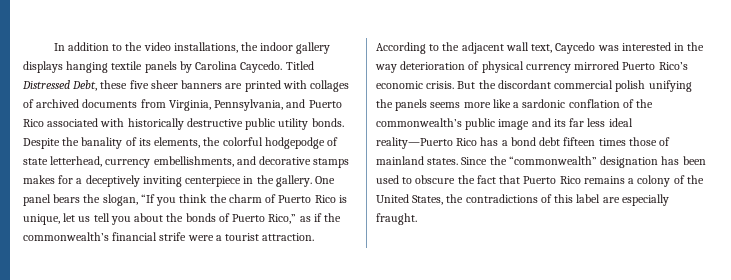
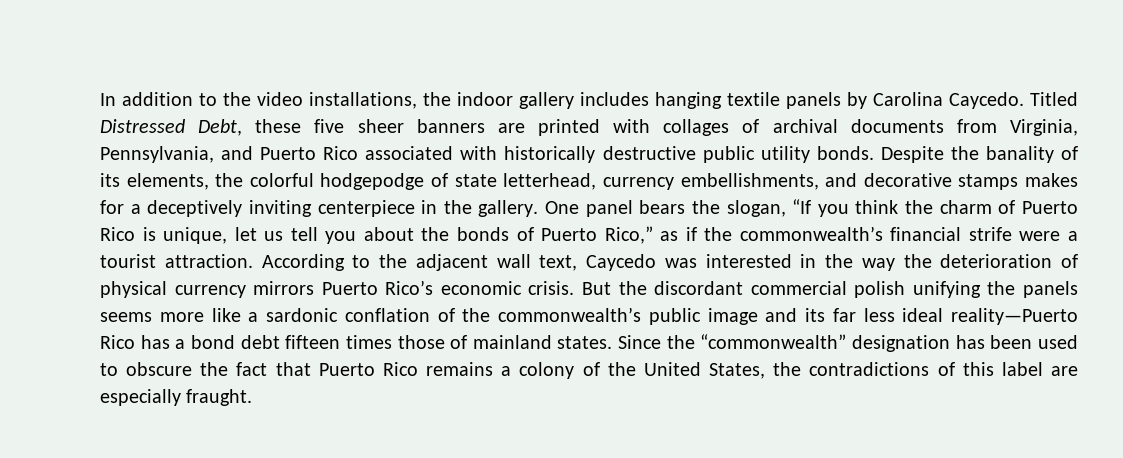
- In addition to the video installations, the indoor gallery displays hanging textile panels by Carolina Caycedo.
+ In addition to the video installations, the indoor gallery includes hanging textile panels by Carolina Caycedo.
- Titled Distressed Debt, these five sheer banners are printed with collages of archived documents from Virginia, Pennsylvania, and Puerto Rico associated with historically destructive public utility bonds.
+ Titled Distressed Debt, these five sheer banners are printed with collages of archival documents from Virginia, Pennsylvania, and Puerto Rico associated with historically destructive public utility bonds.
- According to the adjacent wall text, Caycedo was interested in the way deterioration of physical currency mirrored Puerto Rico’s economic crisis.
+ According to the adjacent wall text, Caycedo was interested in the way the deterioration of physical currency mirrors Puerto Rico’s economic crisis.

